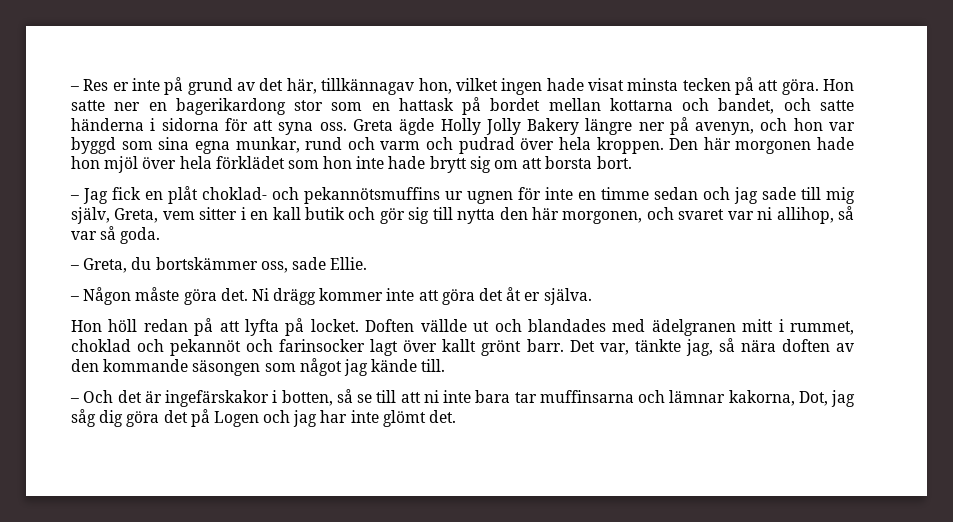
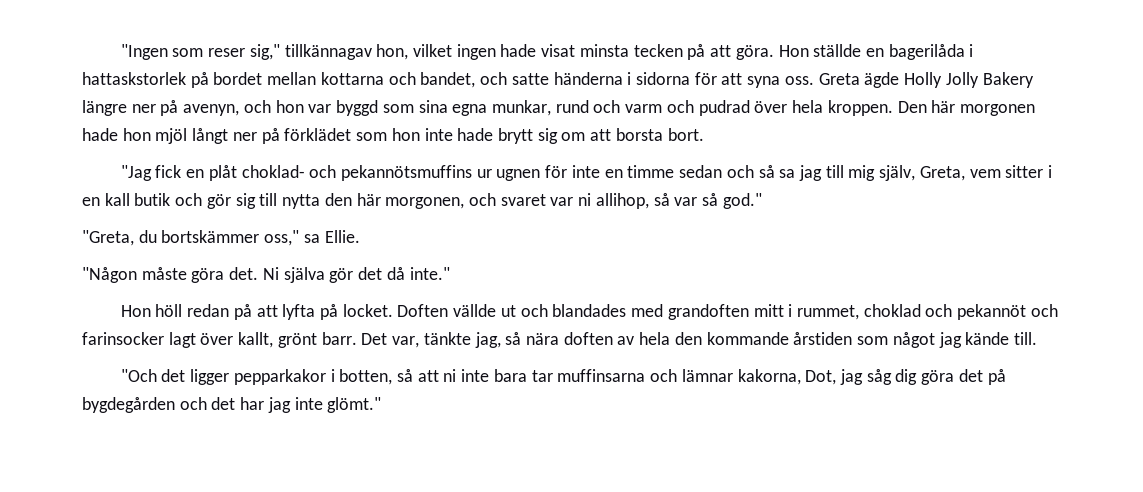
- – Res er inte på grund av det här, tillkännagav hon, vilket ingen hade visat minsta tecken på att göra.
+ "Ingen som reser sig," tillkännagav hon, vilket ingen hade visat minsta tecken på att göra.
- Hon satte ner en bagerikardong stor som en hattask på bordet mellan kottarna och bandet, och satte händerna i sidorna för att syna oss.
+ Hon ställde en bagerilåda i hattaskstorlek på bordet mellan kottarna och bandet, och satte händerna i sidorna för att syna oss.
- Den här morgonen hade hon mjöl över hela förklädet som hon inte hade brytt sig om att borsta bort.
+ Den här morgonen hade hon mjöl långt ner på förklädet som hon inte hade brytt sig om att borsta bort.
- – Jag fick en plåt choklad- och pekannötsmuffins ur ugnen för inte en timme sedan och jag sade till mig själv, Greta, vem sitter i en kall butik och gör sig till nytta den här morgonen, och svaret var ni allihop, så var så goda.
- – Greta, du bortskämmer oss, sade Ellie.
+ "Jag fick en plåt choklad- och pekannötsmuffins ur ugnen för inte en timme sedan och så sa jag till mig själv, Greta, vem sitter i en kall butik och gör sig till nytta den här morgonen, och svaret var ni allihop, så var så god."
+ "Greta, du bortskämmer oss," sa Ellie.
- – Någon måste göra det.
+ "Någon måste göra det.
- Ni drägg kommer inte att göra det åt er själva.
+ Ni själva gör det då inte."
- Doften vällde ut och blandades med ädelgranen mitt i rummet, choklad och pekannöt och farinsocker lagt över kallt grönt barr.
+ Doften vällde ut och blandades med grandoften mitt i rummet, choklad och pekannöt och farinsocker lagt över kallt, grönt barr.
- Det var, tänkte jag, så nära doften av den kommande säsongen som något jag kände till.
+ Det var, tänkte jag, så nära doften av hela den kommande årstiden som något jag kände till.
- – Och det är ingefärskakor i botten, så se till att ni inte bara tar muffinsarna och lämnar kakorna, Dot, jag såg dig göra det på Logen och jag har inte glömt det.
+ "Och det ligger pepparkakor i botten, så att ni inte bara tar muffinsarna och lämnar kakorna, Dot, jag såg dig göra det på bygdegården och det har jag inte glömt."

